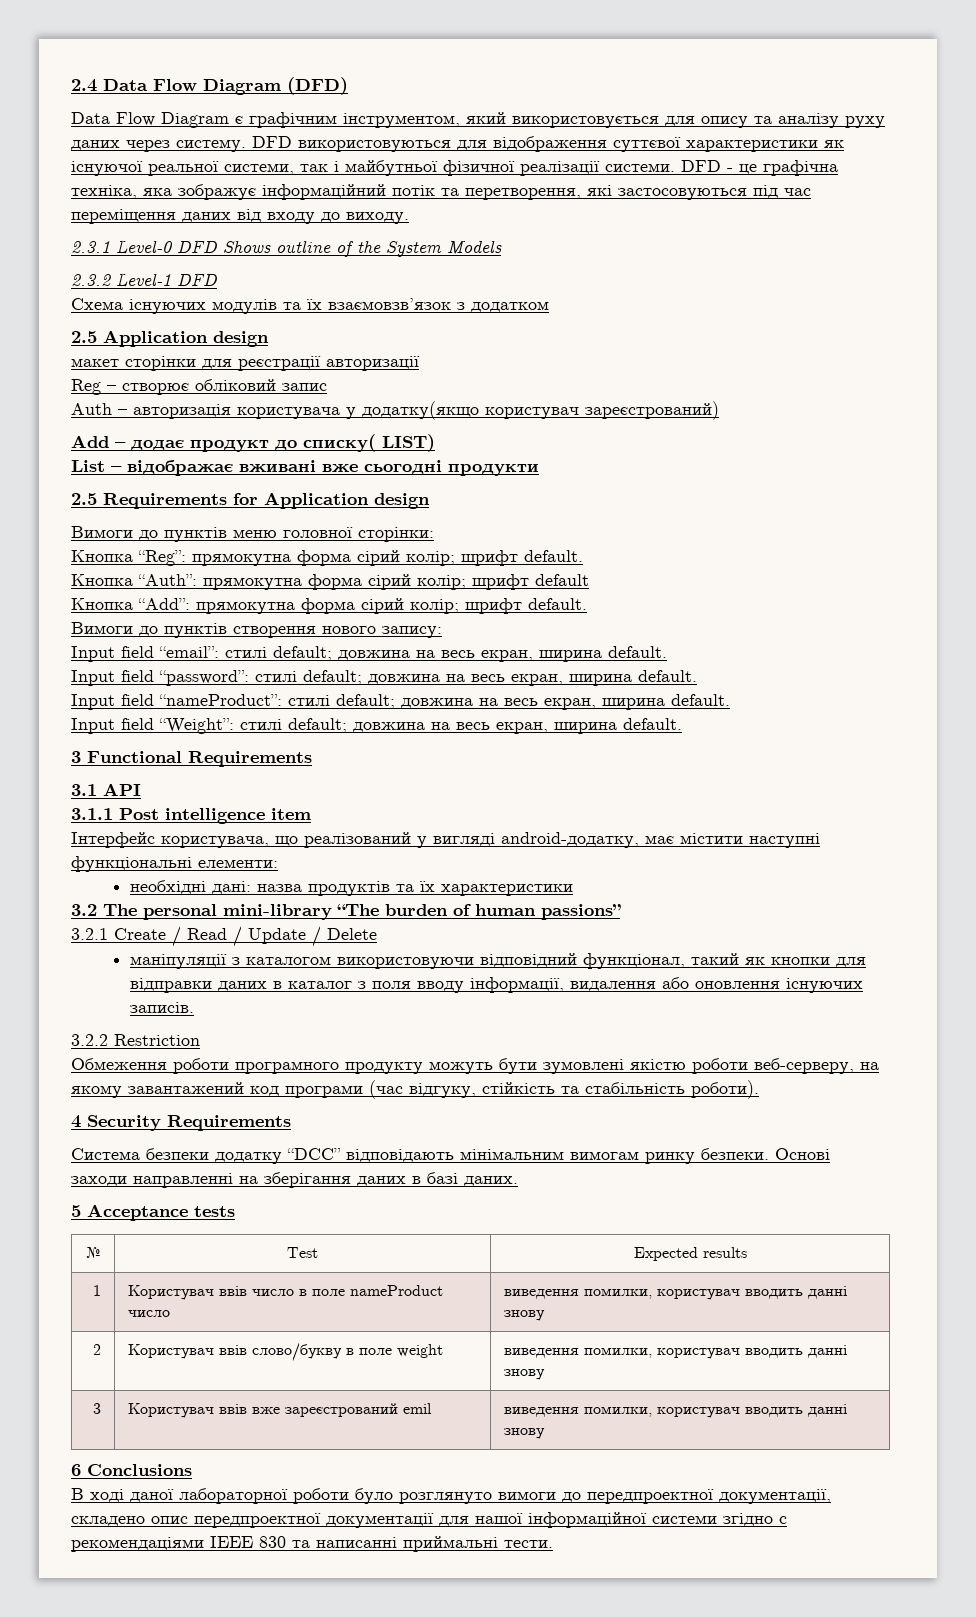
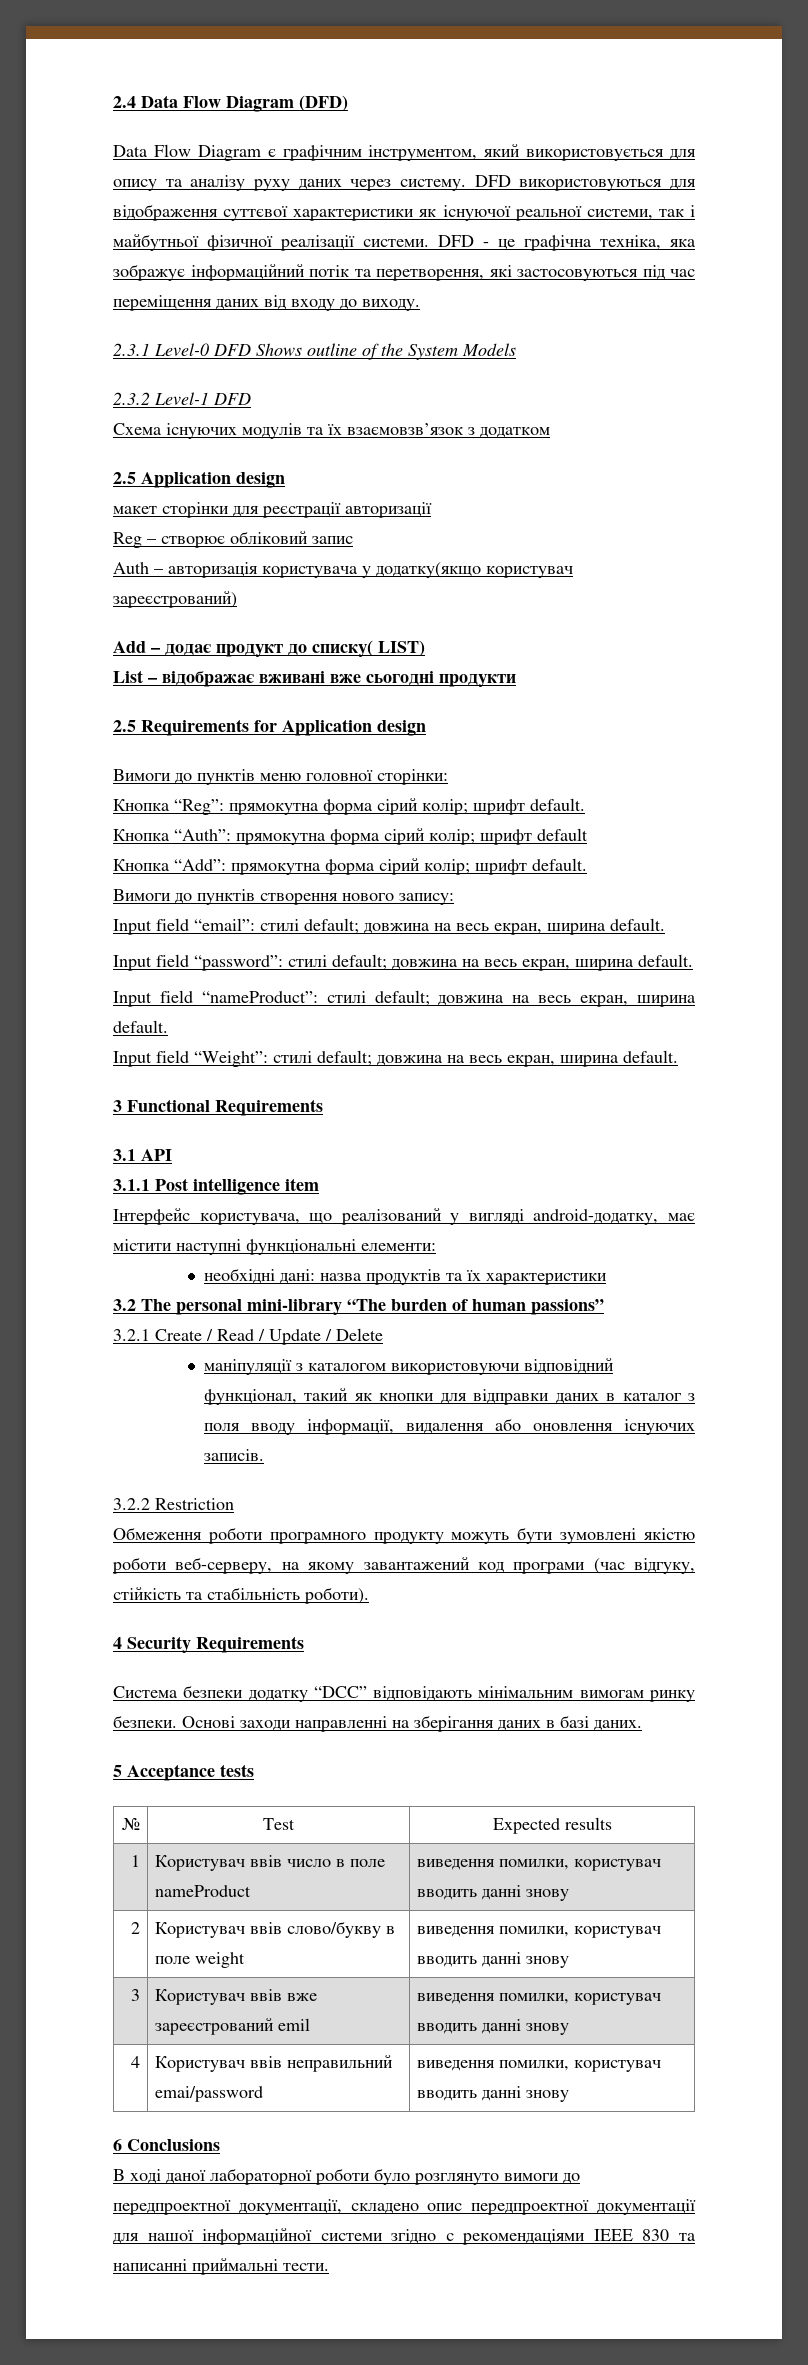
- 1 | Користувач ввів число в поле nameProduct число | виведення помилки, користувач вводить данні знову
+ 1 | Користувач ввів число в поле nameProduct | виведення помилки, користувач вводить данні знову
+ 4 | Користувач ввів неправильний emai/password | виведення помилки, користувач вводить данні знову

